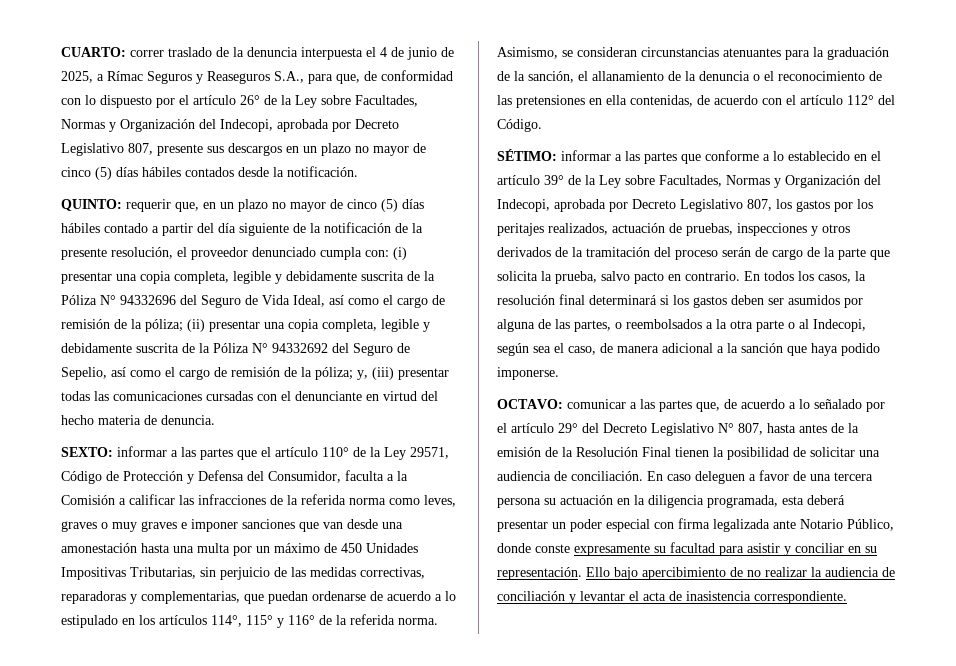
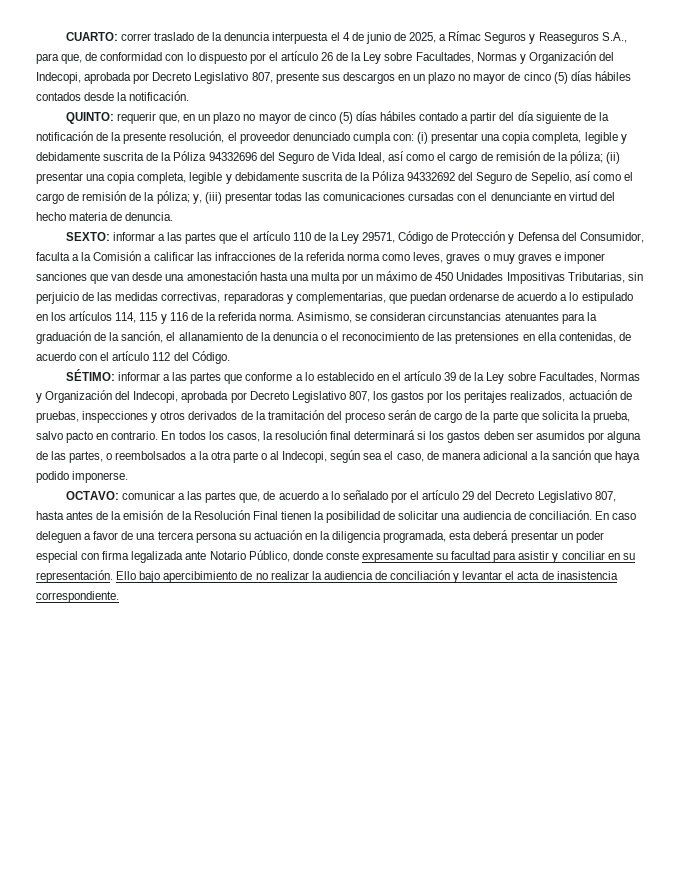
- correr traslado de la denuncia interpuesta el 4 de junio de 2025, a Rímac Seguros y Reaseguros S.A., para que, de conformidad con lo dispuesto por el artículo 26° de la Ley sobre Facultades, Normas y Organización del Indecopi, aprobada por Decreto Legislativo 807, presente sus descargos en un plazo no mayor de cinco (5) días hábiles contados desde la notificación.
+ correr traslado de la denuncia interpuesta el 4 de junio de 2025, a Rímac Seguros y Reaseguros S.A., para que, de conformidad con lo dispuesto por el artículo 26 de la Ley sobre Facultades, Normas y Organización del Indecopi, aprobada por Decreto Legislativo 807, presente sus descargos en un plazo no mayor de cinco (5) días hábiles contados desde la notificación.
- (i) presentar una copia completa, legible y debidamente suscrita de la Póliza N° 94332696 del Seguro de Vida Ideal, así como el cargo de remisión de la póliza;
+ (i) presentar una copia completa, legible y debidamente suscrita de la Póliza 94332696 del Seguro de Vida Ideal, así como el cargo de remisión de la póliza;
- (ii) presentar una copia completa, legible y debidamente suscrita de la Póliza N° 94332692 del Seguro de Sepelio, así como el cargo de remisión de la póliza;
+ (ii) presentar una copia completa, legible y debidamente suscrita de la Póliza 94332692 del Seguro de Sepelio, así como el cargo de remisión de la póliza;
- informar a las partes que el artículo 110° de la Ley 29571, Código de Protección y Defensa del Consumidor, faculta a la Comisión a calificar las infracciones de la referida norma como leves, graves o muy graves e imponer sanciones que van desde una amonestación hasta una multa por un máximo de 450 Unidades Impositivas Tributarias, sin perjuicio de las medidas correctivas, reparadoras y complementarias, que puedan ordenarse de acuerdo a lo estipulado en los artículos 114°, 115° y 116° de la referida norma.
+ informar a las partes que el artículo 110 de la Ley 29571, Código de Protección y Defensa del Consumidor, faculta a la Comisión a calificar las infracciones de la referida norma como leves, graves o muy graves e imponer sanciones que van desde una amonestación hasta una multa por un máximo de 450 Unidades Impositivas Tributarias, sin perjuicio de las medidas correctivas, reparadoras y complementarias, que puedan ordenarse de acuerdo a lo estipulado en los artículos 114, 115 y 116 de la referida norma.
- Asimismo, se consideran circunstancias atenuantes para la graduación de la sanción, el allanamiento de la denuncia o el reconocimiento de las pretensiones en ella contenidas, de acuerdo con el artículo 112° del Código.
+ Asimismo, se consideran circunstancias atenuantes para la graduación de la sanción, el allanamiento de la denuncia o el reconocimiento de las pretensiones en ella contenidas, de acuerdo con el artículo 112 del Código.
- SÉTIMO: informar a las partes que conforme a lo establecido en el artículo 39° de la Ley sobre Facultades, Normas y Organización del Indecopi, aprobada por Decreto Legislativo 807, los gastos por los peritajes realizados, actuación de pruebas, inspecciones y otros derivados de la tramitación del proceso serán de cargo de la parte que solicita la prueba, salvo pacto en contrario.
+ SÉTIMO: informar a las partes que conforme a lo establecido en el artículo 39 de la Ley sobre Facultades, Normas y Organización del Indecopi, aprobada por Decreto Legislativo 807, los gastos por los peritajes realizados, actuación de pruebas, inspecciones y otros derivados de la tramitación del proceso serán de cargo de la parte que solicita la prueba, salvo pacto en contrario.
- OCTAVO: comunicar a las partes que, de acuerdo a lo señalado por el artículo 29° del Decreto Legislativo N° 807, hasta antes de la emisión de la Resolución Final tienen la posibilidad de solicitar una audiencia de conciliación.
+ OCTAVO: comunicar a las partes que, de acuerdo a lo señalado por el artículo 29 del Decreto Legislativo 807, hasta antes de la emisión de la Resolución Final tienen la posibilidad de solicitar una audiencia de conciliación.

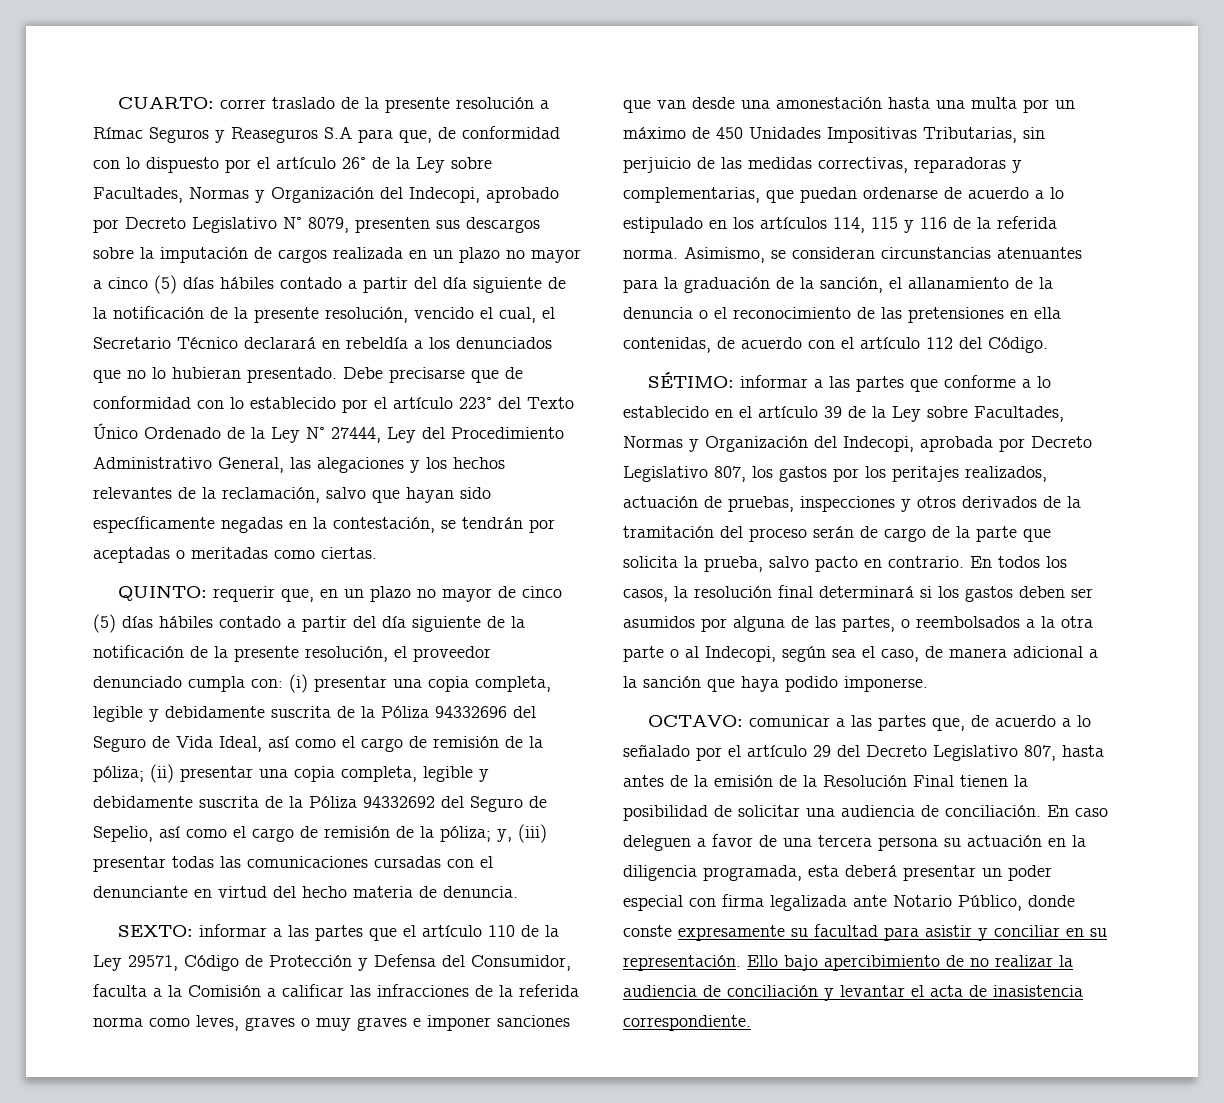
- CUARTO: correr traslado de la denuncia interpuesta el 4 de junio de 2025, a Rímac Seguros y Reaseguros S.A., para que, de conformidad con lo dispuesto por el artículo 26 de la Ley sobre Facultades, Normas y Organización del Indecopi, aprobada por Decreto Legislativo 807, presente sus descargos en un plazo no mayor de cinco (5) días hábiles contados desde la notificación.
+ CUARTO: correr traslado de la presente resolución a Rímac Seguros y Reaseguros S.A para que, de conformidad con lo dispuesto por el artículo 26° de la Ley sobre Facultades, Normas y Organización del Indecopi, aprobado por Decreto Legislativo N° 8079, presenten sus descargos sobre la imputación de cargos realizada en un plazo no mayor a cinco (5) días hábiles contado a partir del día siguiente de la notificación de la presente resolución, vencido el cual, el Secretario Técnico declarará en rebeldía a los denunciados que no lo hubieran presentado. Debe precisarse que de conformidad con lo establecido por el artículo 223° del Texto Único Ordenado de la Ley N° 27444, Ley del Procedimiento Administrativo General, las alegaciones y los hechos relevantes de la reclamación, salvo que hayan sido específicamente negadas en la contestación, se tendrán por aceptadas o meritadas como ciertas.

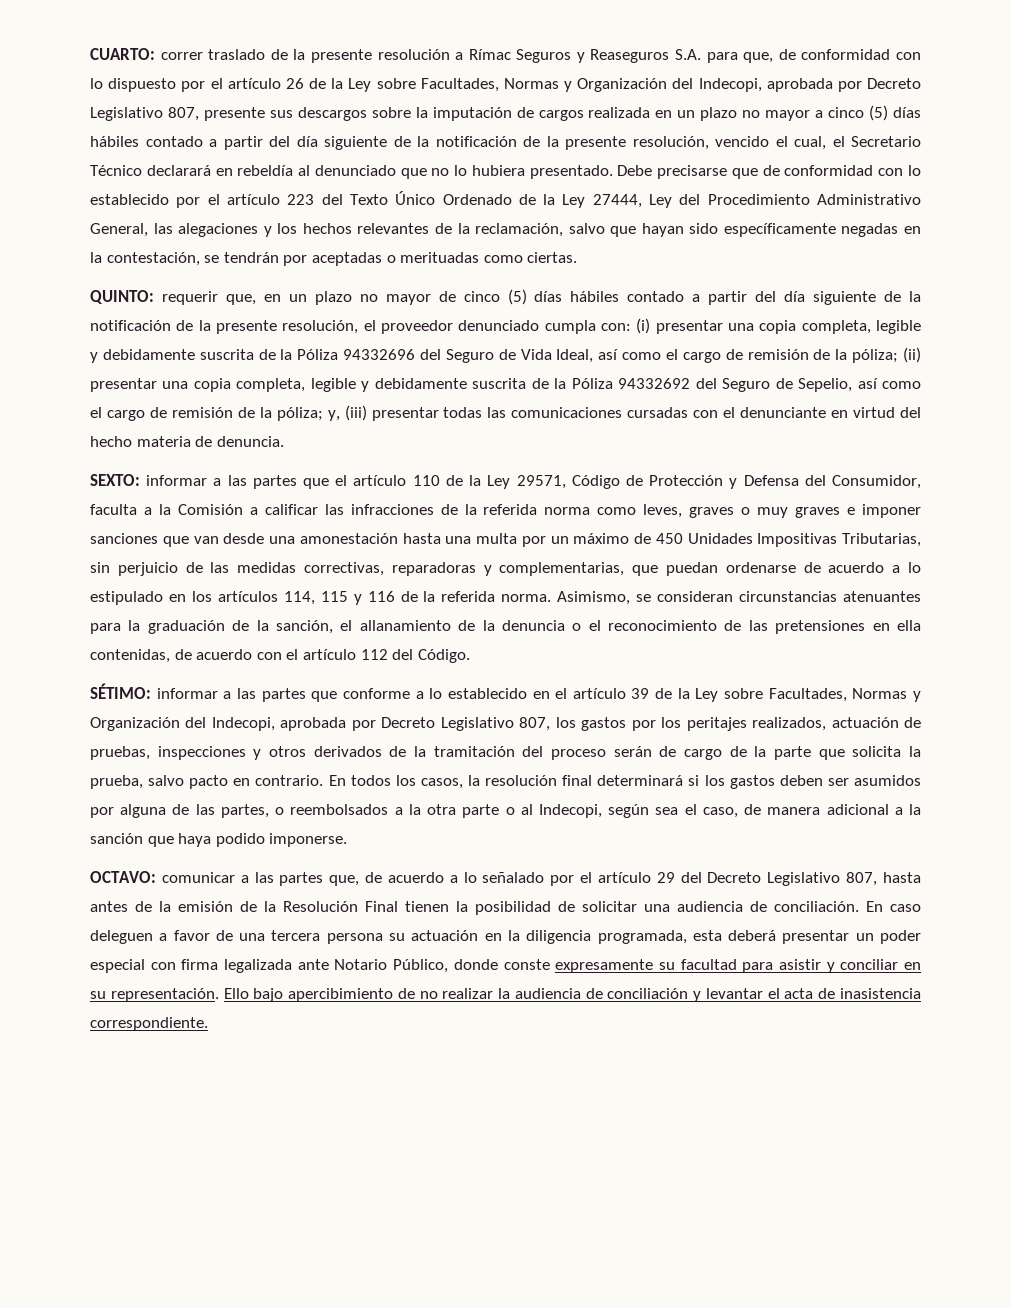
- correr traslado de la presente resolución a Rímac Seguros y Reaseguros S.A para que, de conformidad con lo dispuesto por el artículo 26° de la Ley sobre Facultades, Normas y Organización del Indecopi, aprobado por Decreto Legislativo N° 8079, presenten sus descargos sobre la imputación de cargos realizada en un plazo no mayor a cinco (5) días hábiles contado a partir del día siguiente de la notificación de la presente resolución, vencido el cual, el Secretario Técnico declarará en rebeldía a los denunciados que no lo hubieran presentado.
+ correr traslado de la presente resolución a Rímac Seguros y Reaseguros S.A. para que, de conformidad con lo dispuesto por el artículo 26 de la Ley sobre Facultades, Normas y Organización del Indecopi, aprobada por Decreto Legislativo 807, presente sus descargos sobre la imputación de cargos realizada en un plazo no mayor a cinco (5) días hábiles contado a partir del día siguiente de la notificación de la presente resolución, vencido el cual, el Secretario Técnico declarará en rebeldía al denunciado que no lo hubiera presentado.
- Debe precisarse que de conformidad con lo establecido por el artículo 223° del Texto Único Ordenado de la Ley N° 27444, Ley del Procedimiento Administrativo General, las alegaciones y los hechos relevantes de la reclamación, salvo que hayan sido específicamente negadas en la contestación, se tendrán por aceptadas o meritadas como ciertas.
+ Debe precisarse que de conformidad con lo establecido por el artículo 223 del Texto Único Ordenado de la Ley 27444, Ley del Procedimiento Administrativo General, las alegaciones y los hechos relevantes de la reclamación, salvo que hayan sido específicamente negadas en la contestación, se tendrán por aceptadas o merituadas como ciertas.

